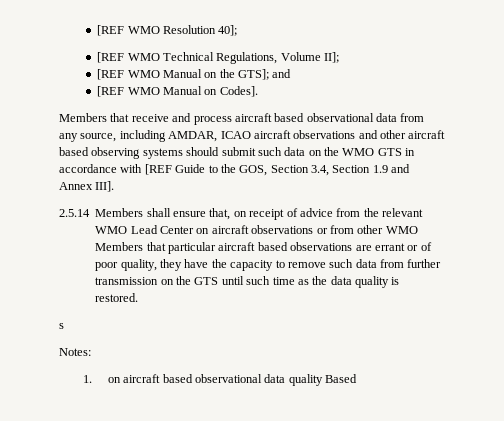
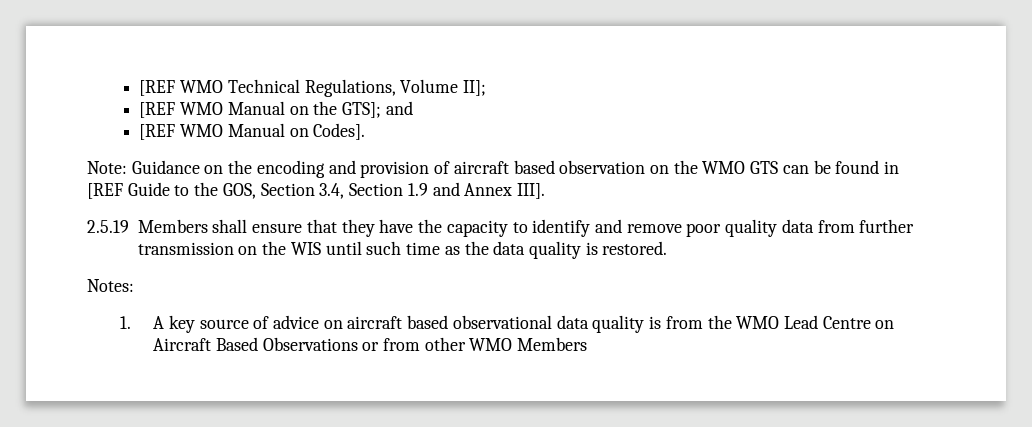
- [REF WMO Resolution 40];
- Members that receive and process aircraft based observational data from any source, including AMDAR, ICAO aircraft observations and other aircraft based observing systems should submit such data on the WMO GTS in accordance with [REF Guide to the GOS, Section 3.4, Section 1.9 and Annex III].
+ Note: Guidance on the encoding and provision of aircraft based observation on the WMO GTS can be found in [REF Guide to the GOS, Section 3.4, Section 1.9 and Annex III].
- 2.5.14 Members shall ensure that, on receipt of advice from the relevant WMO Lead Center on aircraft observations or from other WMO Members that particular aircraft based observations are errant or of poor quality, they have the capacity to remove such data from further transmission on the GTS until such time as the data quality is restored.
+ 2.5.19 Members shall ensure that they have the capacity to identify and remove poor quality data from further transmission on the WIS until such time as the data quality is restored.
- s
- 1. on aircraft based observational data quality Based
+ 1. A key source of advice on aircraft based observational data quality is from the WMO Lead Centre on Aircraft Based Observations or from other WMO Members

